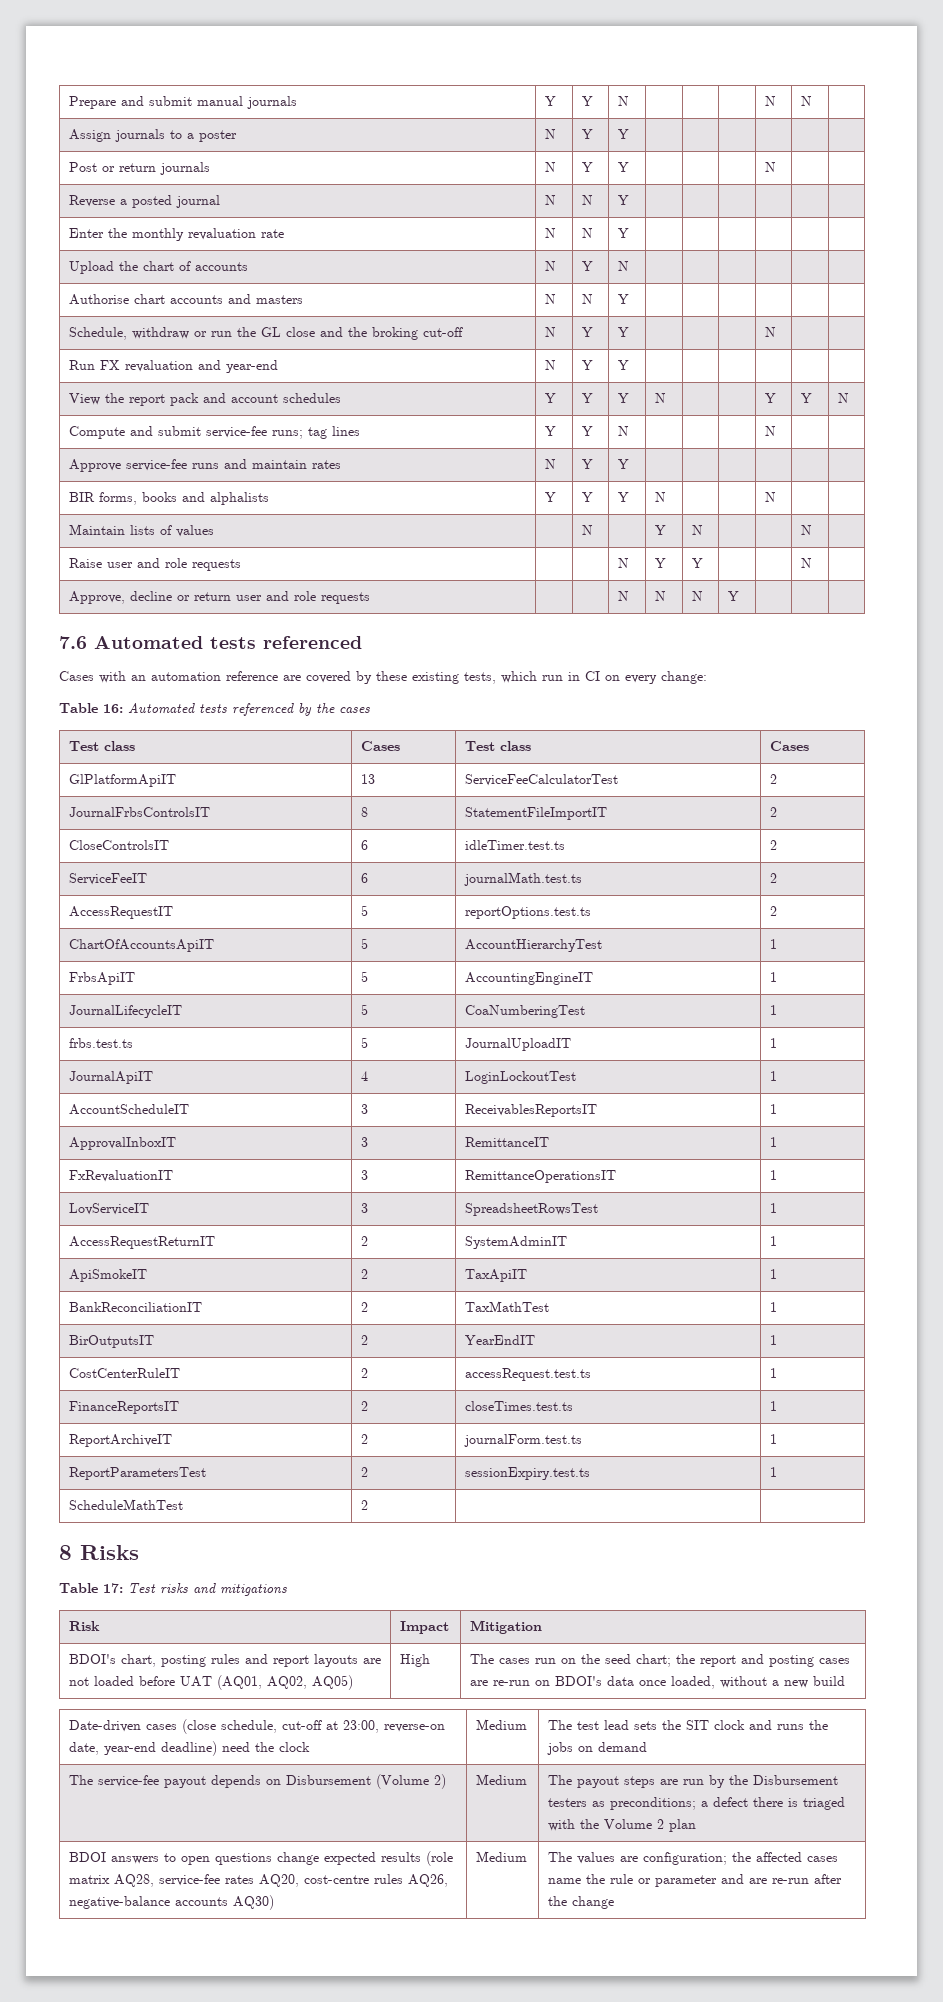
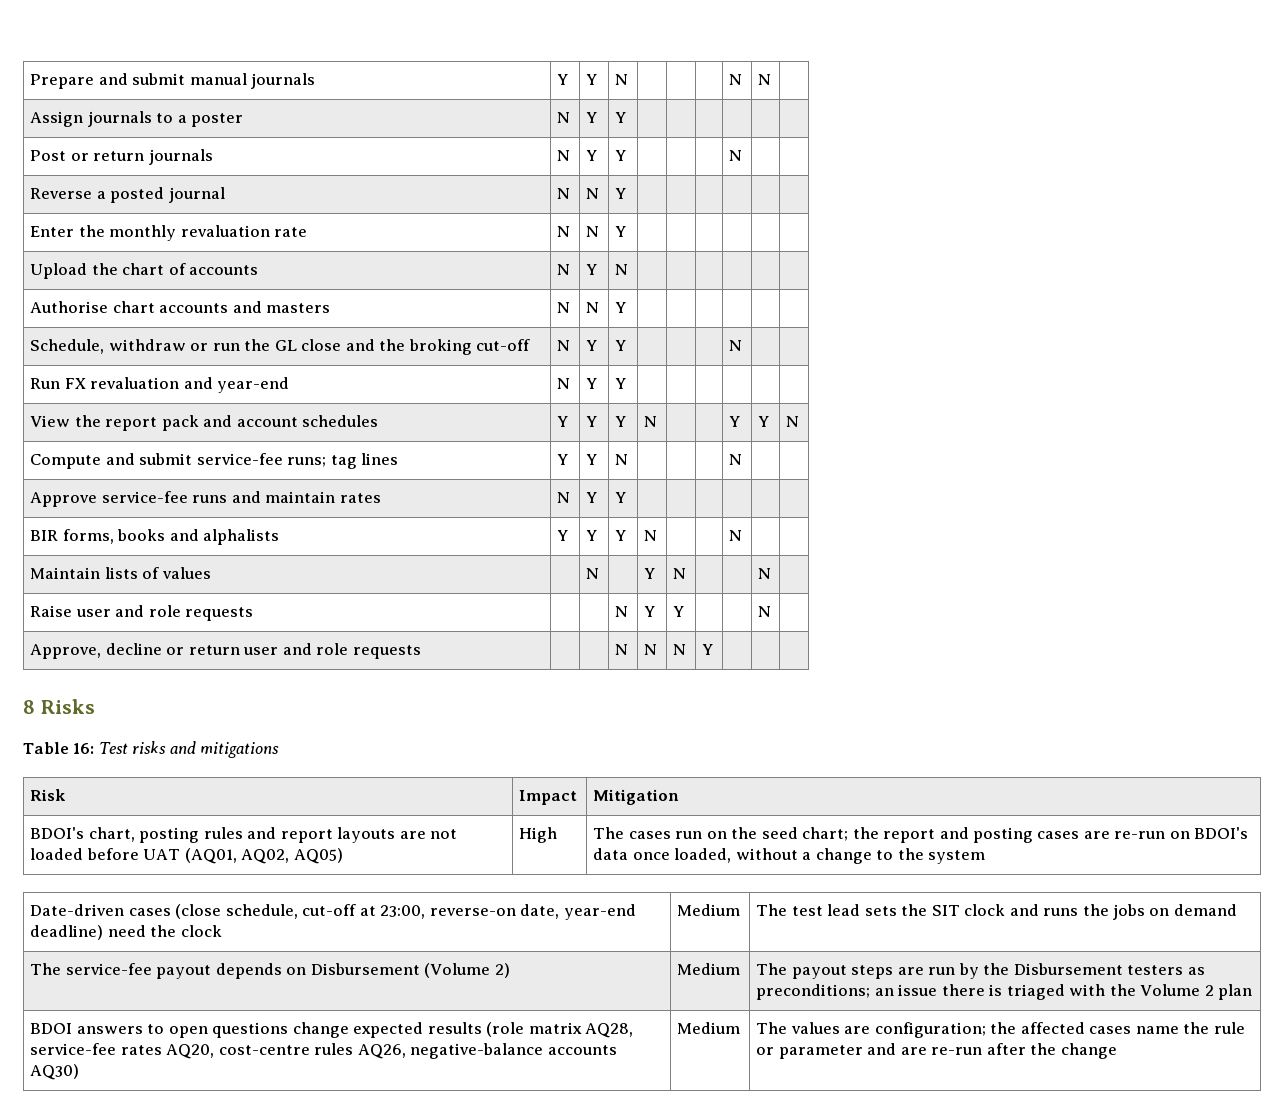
- 7.6 Automated tests referenced
- Cases with an automation reference are covered by these existing tests, which run in CI on every change:
- Table 16: Automated tests referenced by the cases
- Test class | Cases | Test class | Cases
- GlPlatformApiIT | 13 | ServiceFeeCalculatorTest | 2
- JournalFrbsControlsIT | 8 | StatementFileImportIT | 2
- CloseControlsIT | 6 | idleTimer.test.ts | 2
- ServiceFeeIT | 6 | journalMath.test.ts | 2
- AccessRequestIT | 5 | reportOptions.test.ts | 2
- ChartOfAccountsApiIT | 5 | AccountHierarchyTest | 1
- FrbsApiIT | 5 | AccountingEngineIT | 1
- JournalLifecycleIT | 5 | CoaNumberingTest | 1
- frbs.test.ts | 5 | JournalUploadIT | 1
- JournalApiIT | 4 | LoginLockoutTest | 1
- AccountScheduleIT | 3 | ReceivablesReportsIT | 1
- ApprovalInboxIT | 3 | RemittanceIT | 1
- FxRevaluationIT | 3 | RemittanceOperationsIT | 1
- LovServiceIT | 3 | SpreadsheetRowsTest | 1
- AccessRequestReturnIT | 2 | SystemAdminIT | 1
- ApiSmokeIT | 2 | TaxApiIT | 1
- BankReconciliationIT | 2 | TaxMathTest | 1
- BirOutputsIT | 2 | YearEndIT | 1
- CostCenterRuleIT | 2 | accessRequest.test.ts | 1
- FinanceReportsIT | 2 | closeTimes.test.ts | 1
- ReportArchiveIT | 2 | journalForm.test.ts | 1
- ReportParametersTest | 2 | sessionExpiry.test.ts | 1
- ScheduleMathTest | 2 | |
- Table 17: Test risks and mitigations
+ Table 16: Test risks and mitigations
- The cases run on the seed chart; the report and posting cases are re-run on BDOI's data once loaded, without a new build
+ The cases run on the seed chart; the report and posting cases are re-run on BDOI's data once loaded, without a change to the system
- The service-fee payout depends on Disbursement (Volume 2) | Medium | The payout steps are run by the Disbursement testers as preconditions; a defect there is triaged with the Volume 2 plan
+ The service-fee payout depends on Disbursement (Volume 2) | Medium | The payout steps are run by the Disbursement testers as preconditions; an issue there is triaged with the Volume 2 plan

